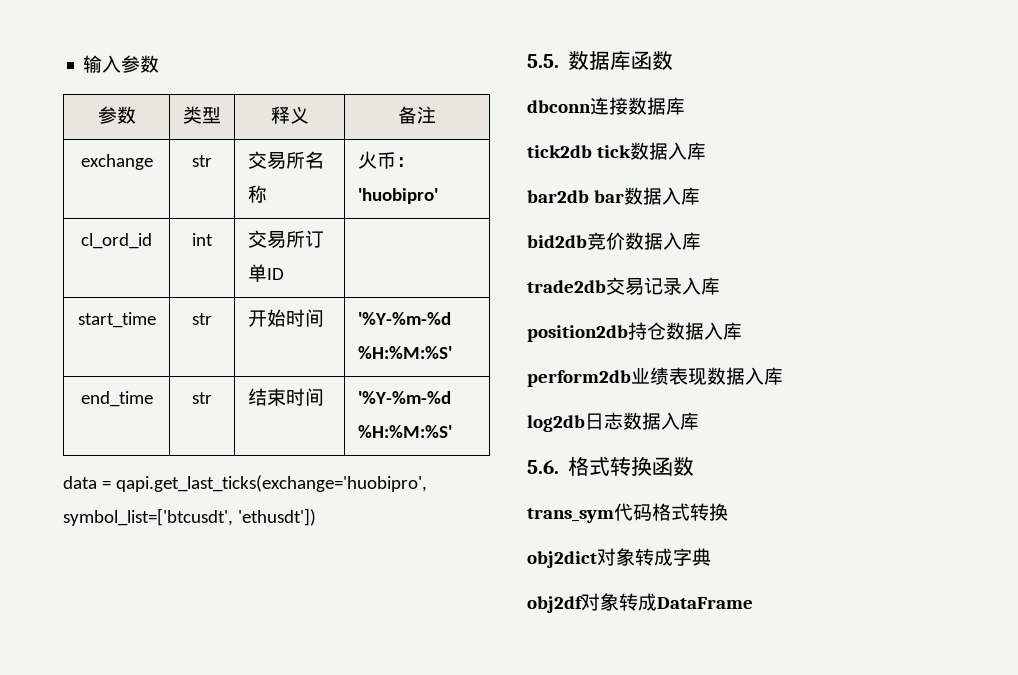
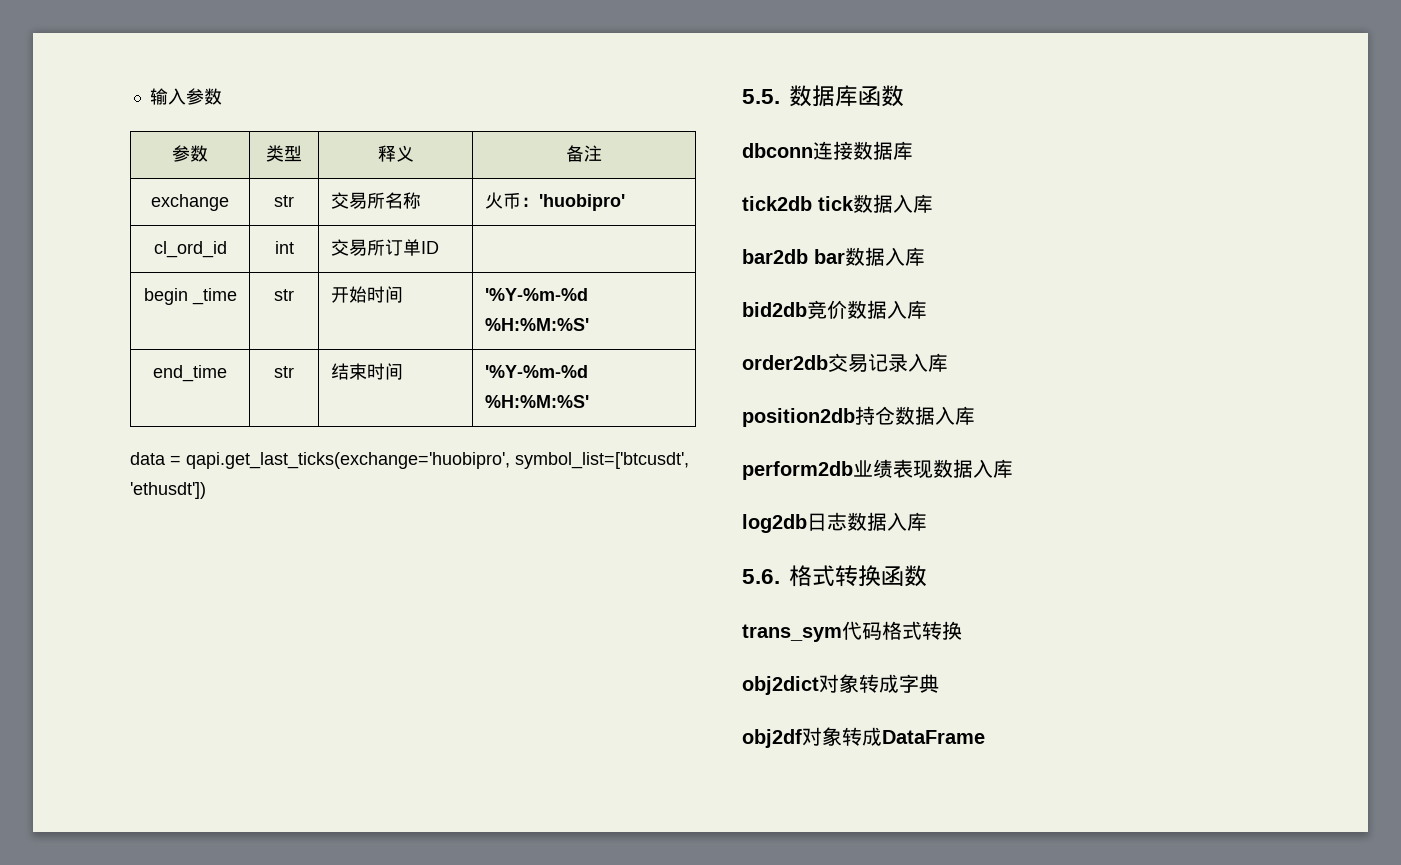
- start_time | str | 开始时间 | '%Y-%m-%d %H:%M:%S'
+ begin _time | str | 开始时间 | '%Y-%m-%d %H:%M:%S'
- trade2db交易记录入库
+ order2db交易记录入库

